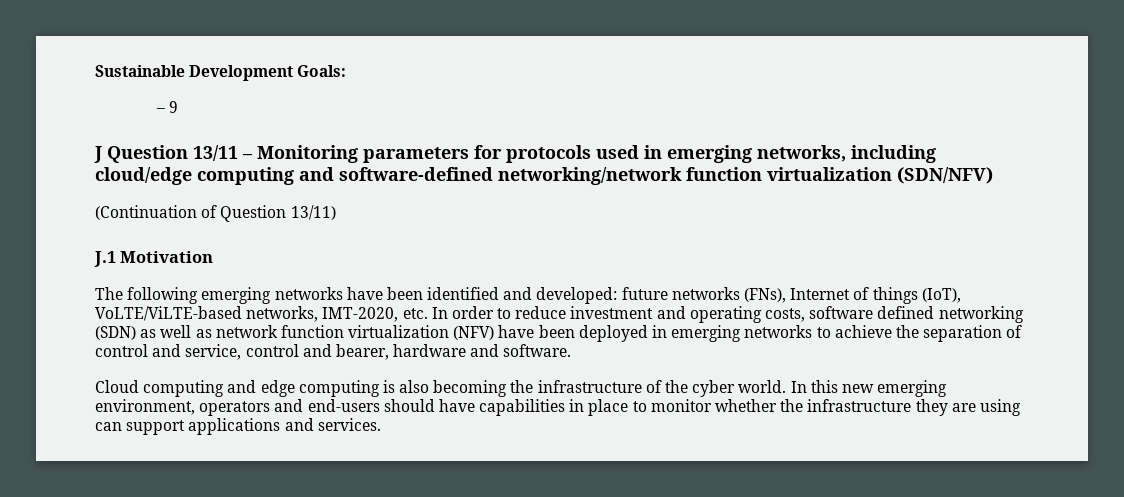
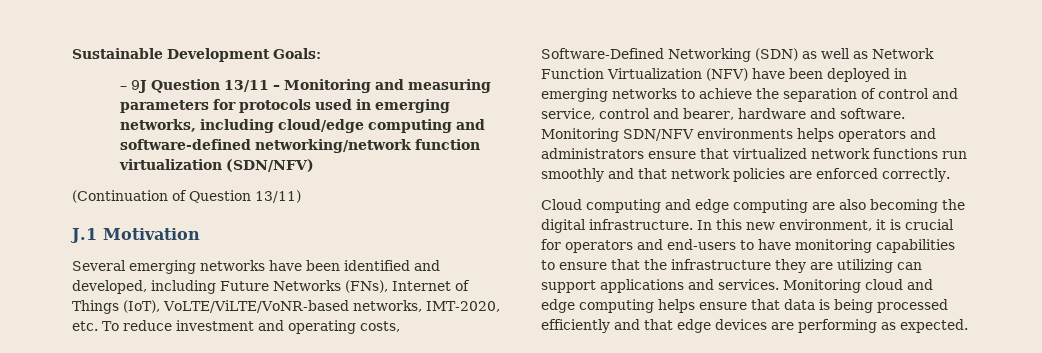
- – 9
- J Question 13/11 – Monitoring parameters for protocols used in emerging networks, including cloud/edge computing and software-defined networking/network function virtualization (SDN/NFV)
+ – 9J Question 13/11 – Monitoring and measuring parameters for protocols used in emerging networks, including cloud/edge computing and software-defined networking/network function virtualization (SDN/NFV)
- The following emerging networks have been identified and developed: future networks (FNs), Internet of things (IoT), VoLTE/ViLTE-based networks, IMT-2020, etc. In order to reduce investment and operating costs, software defined networking (SDN) as well as network function virtualization (NFV) have been deployed in emerging networks to achieve the separation of control and service, control and bearer, hardware and software.
+ Several emerging networks have been identified and developed, including Future Networks (FNs), Internet of Things (IoT), VoLTE/ViLTE/VoNR-based networks, IMT-2020, etc. To reduce investment and operating costs, Software-Defined Networking (SDN) as well as Network Function Virtualization (NFV) have been deployed in emerging networks to achieve the separation of control and service, control and bearer, hardware and software. Monitoring SDN/NFV environments helps operators and administrators ensure that virtualized network functions run smoothly and that network policies are enforced correctly.
- Cloud computing and edge computing is also becoming the infrastructure of the cyber world. In this new emerging environment, operators and end-users should have capabilities in place to monitor whether the infrastructure they are using can support applications and services.
+ Cloud computing and edge computing are also becoming the digital infrastructure. In this new environment, it is crucial for operators and end-users to have monitoring capabilities to ensure that the infrastructure they are utilizing can support applications and services.
+ Monitoring cloud and edge computing helps ensure that data is being processed efficiently and that edge devices are performing as expected.

